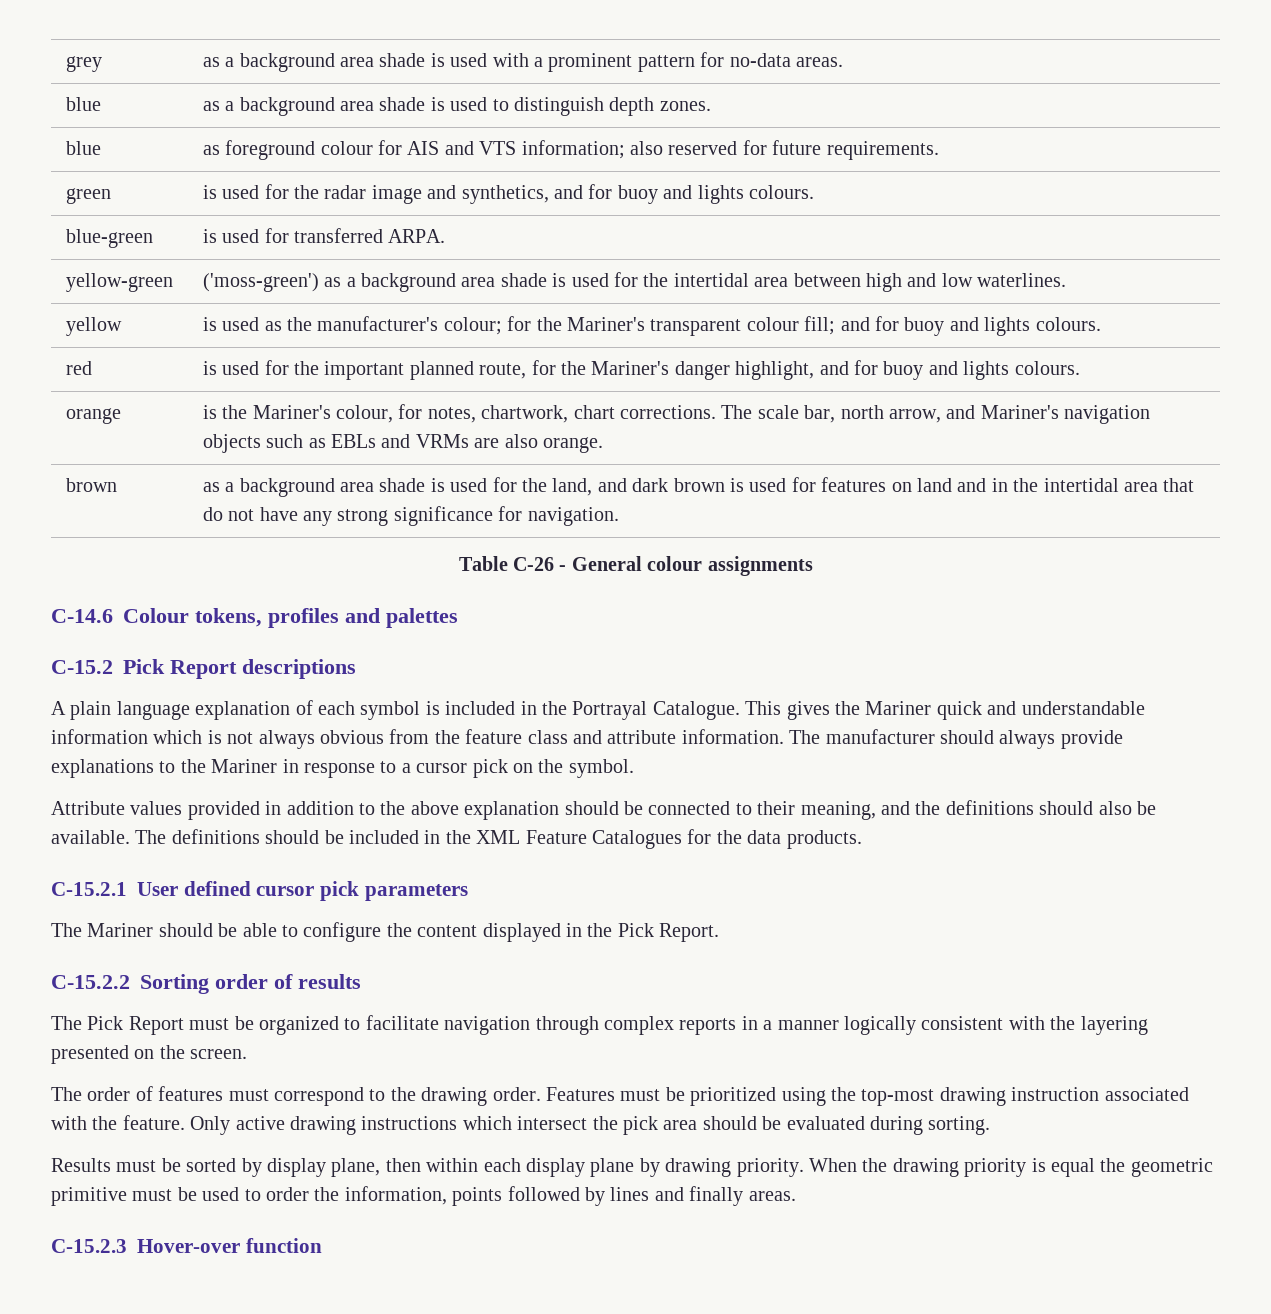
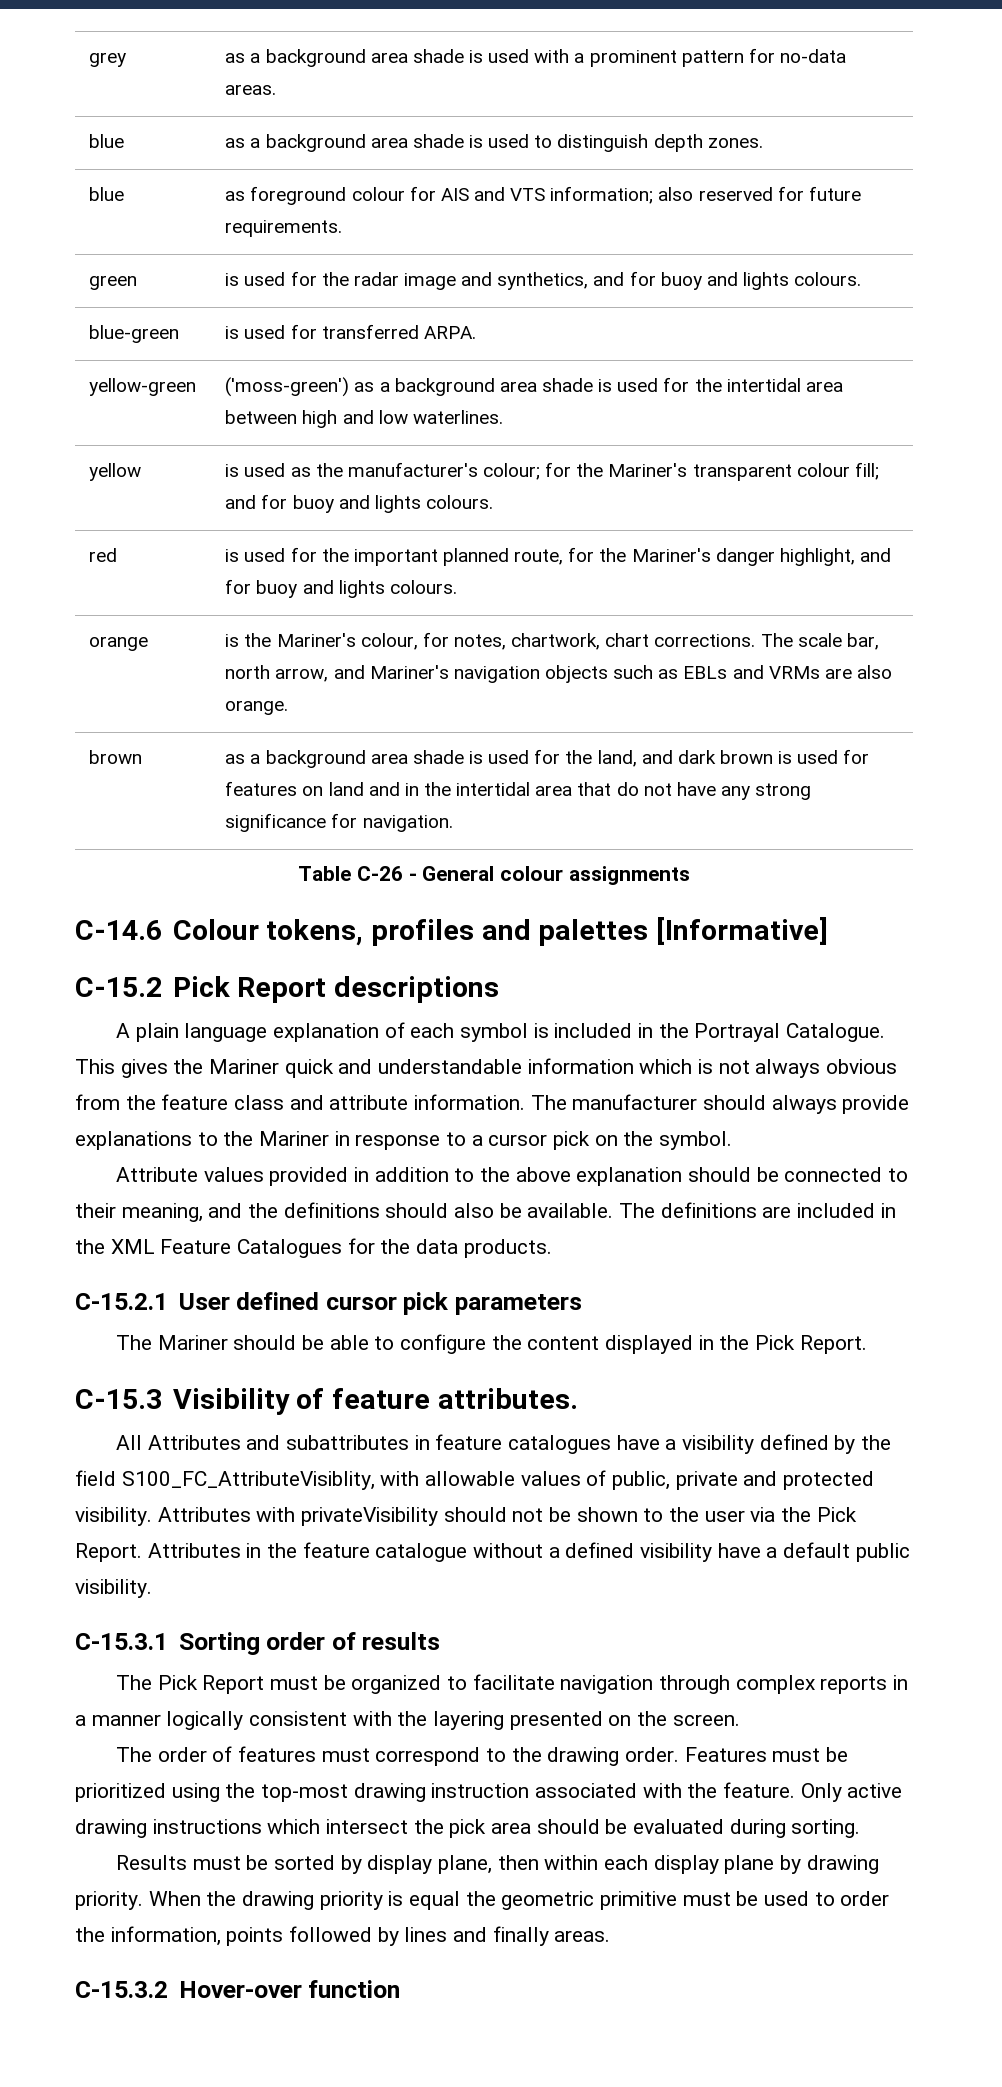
- C-14.6 Colour tokens, profiles and palettes
+ C-14.6 Colour tokens, profiles and palettes [Informative]
- The definitions should be included in the XML Feature Catalogues for the data products.
+ The definitions are included in the XML Feature Catalogues for the data products.
- C-15.2.2 Sorting order of results
+ C-15.3 Visibility of feature attributes.
+ All Attributes and subattributes in feature catalogues have a visibility defined by the field S100_FC_AttributeVisiblity, with allowable values of public, private and protected visibility. Attributes with privateVisibility should not be shown to the user via the Pick Report. Attributes in the feature catalogue without a defined visibility have a default public visibility.
+ C-15.3.1 Sorting order of results
- C-15.2.3 Hover-over function
+ C-15.3.2 Hover-over function

